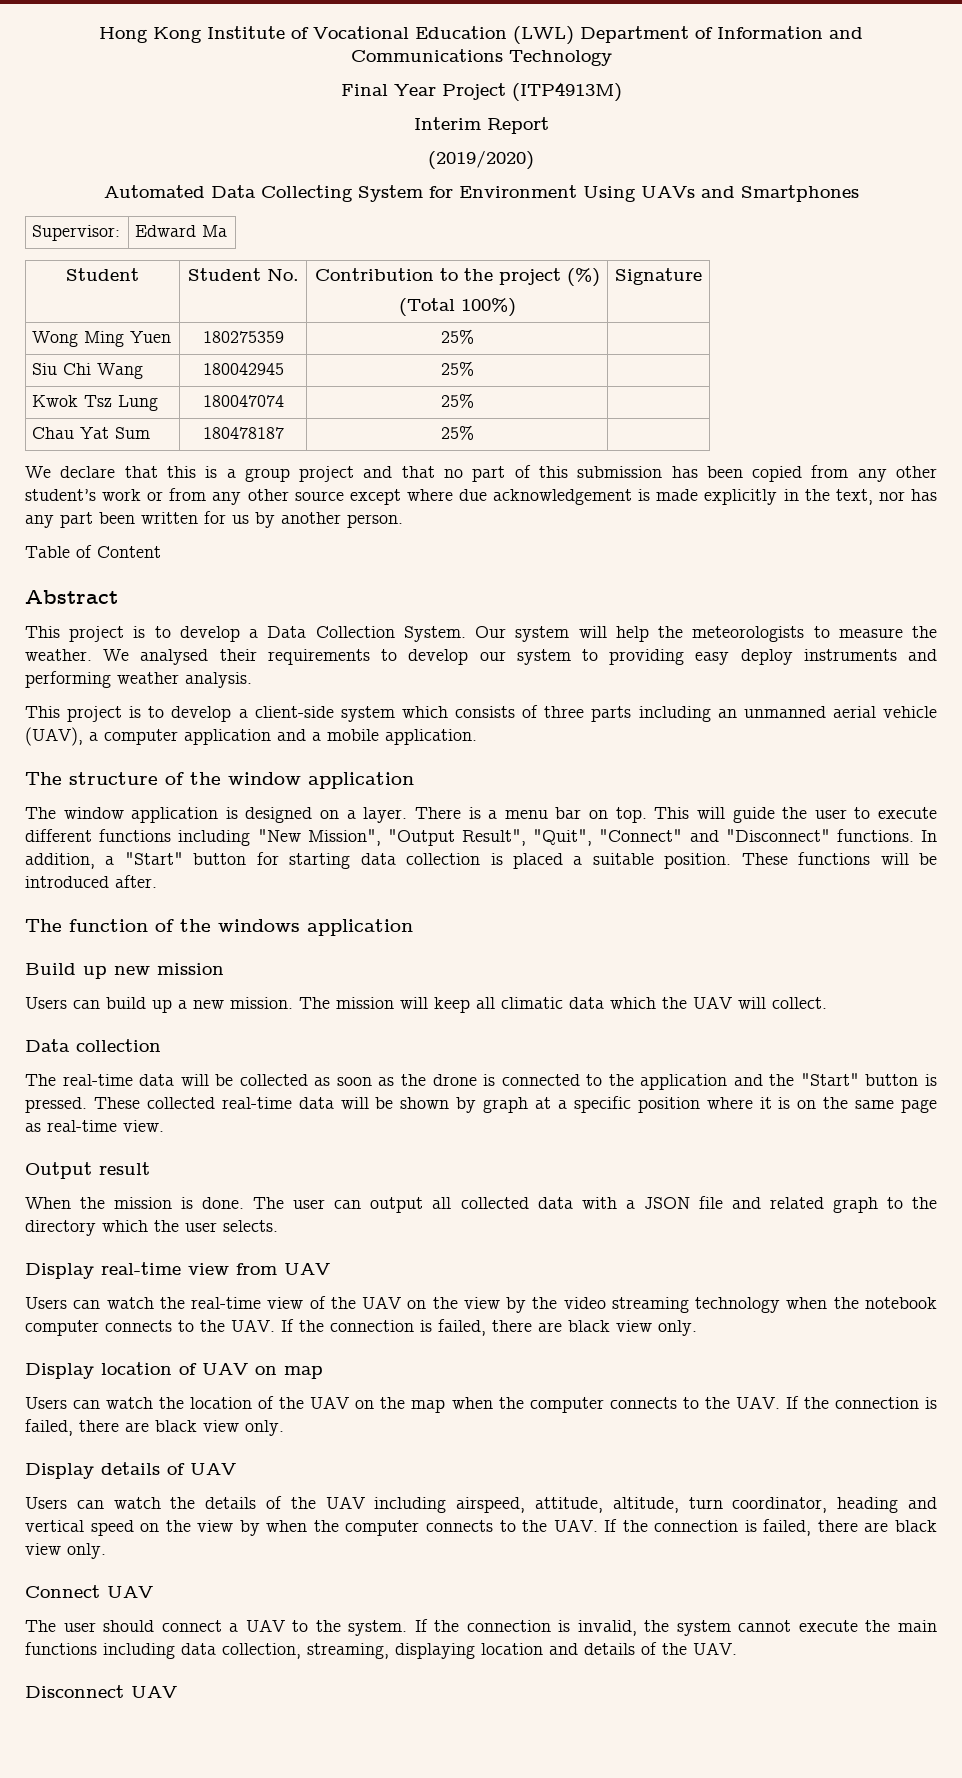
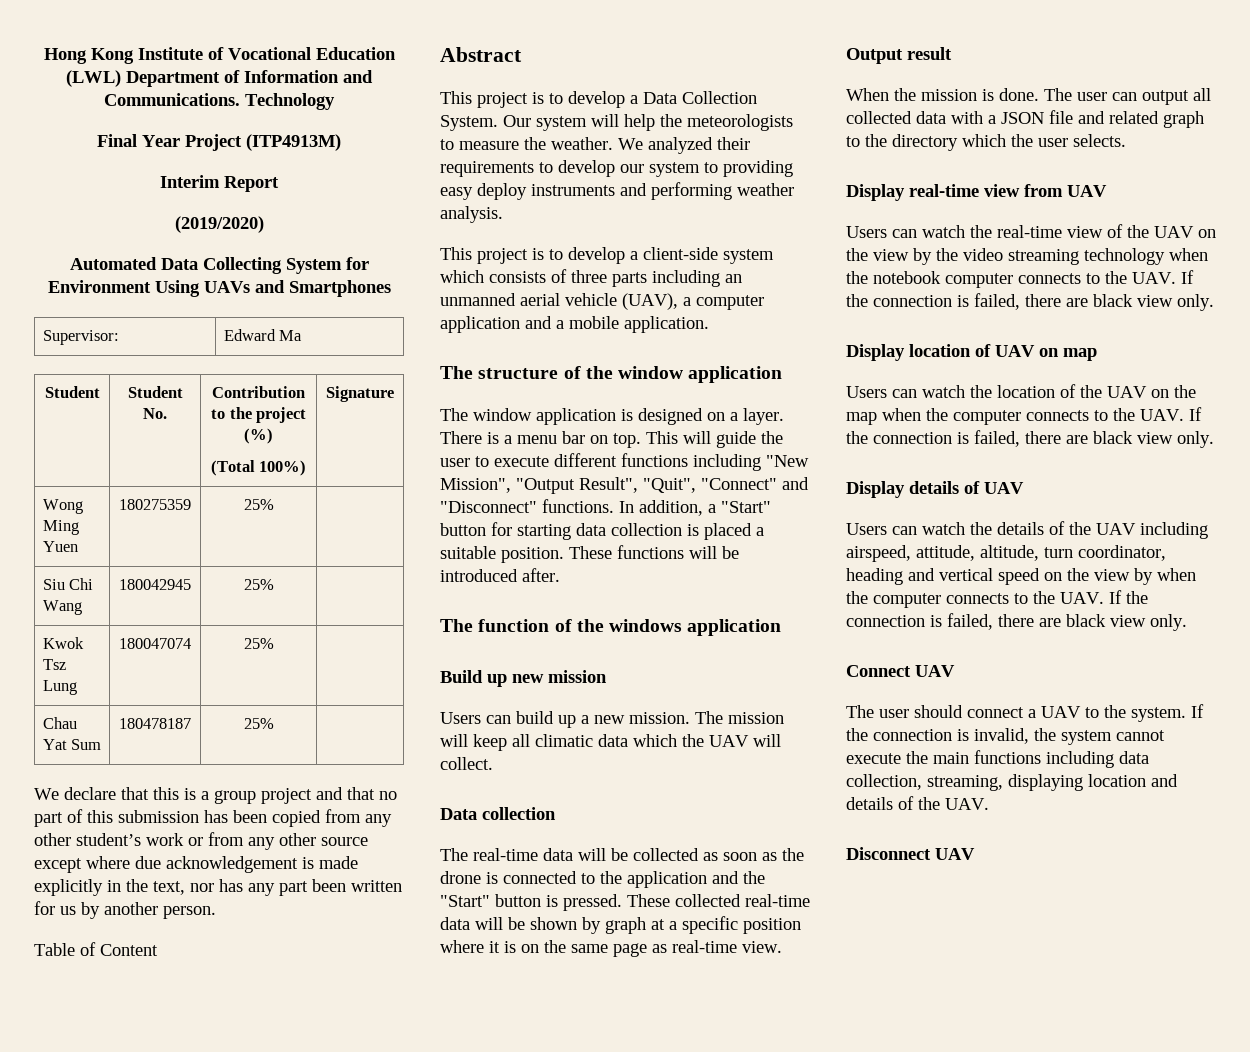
- Hong Kong Institute of Vocational Education (LWL) Department of Information and Communications Technology
+ Hong Kong Institute of Vocational Education (LWL) Department of Information and Communications. Technology
- We analysed their requirements to develop our system to providing easy deploy instruments and performing weather analysis.
+ We analyzed their requirements to develop our system to providing easy deploy instruments and performing weather analysis.

